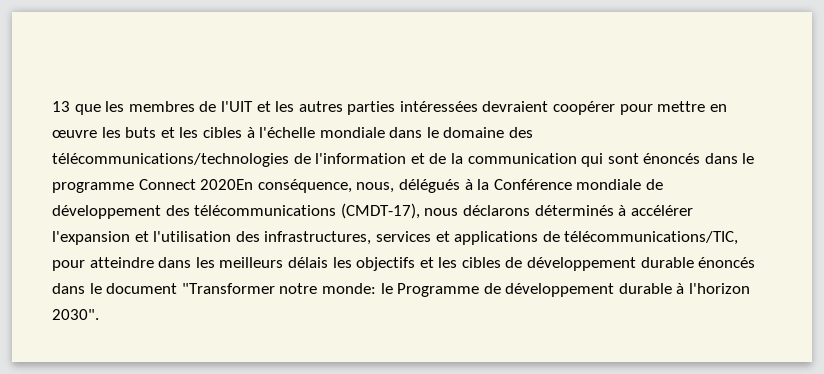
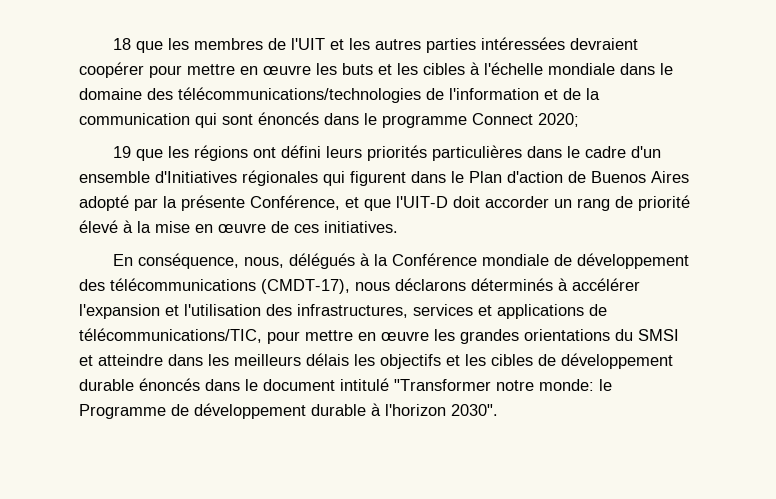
- 13 que les membres de l'UIT et les autres parties intéressées devraient coopérer pour mettre en œuvre les buts et les cibles à l'échelle mondiale dans le domaine des télécommunications/technologies de l'information et de la communication qui sont énoncés dans le programme Connect 2020En conséquence, nous, délégués à la Conférence mondiale de développement des télécommunications (CMDT-17), nous déclarons déterminés à accélérer l'expansion et l'utilisation des infrastructures, services et applications de télécommunications/TIC, pour atteindre dans les meilleurs délais les objectifs et les cibles de développement durable énoncés dans le document "Transformer notre monde:
+ 18 que les membres de l'UIT et les autres parties intéressées devraient coopérer pour mettre en œuvre les buts et les cibles à l'échelle mondiale dans le domaine des télécommunications/technologies de l'information et de la communication qui sont énoncés dans le programme Connect 2020;
+ 19 que les régions ont défini leurs priorités particulières dans le cadre d'un ensemble d'Initiatives régionales qui figurent dans le Plan d'action de Buenos Aires adopté par la présente Conférence, et que l'UIT-D doit accorder un rang de priorité élevé à la mise en œuvre de ces initiatives.
+ En conséquence, nous, délégués à la Conférence mondiale de développement des télécommunications (CMDT-17), nous déclarons déterminés à accélérer l'expansion et l'utilisation des infrastructures, services et applications de télécommunications/TIC, pour mettre en œuvre les grandes orientations du SMSI et atteindre dans les meilleurs délais les objectifs et les cibles de développement durable énoncés dans le document intitulé "Transformer notre monde:

